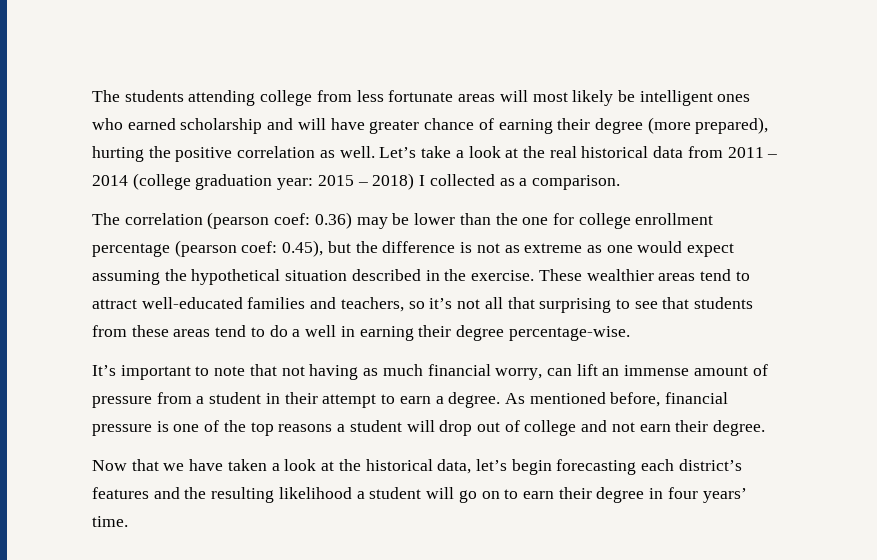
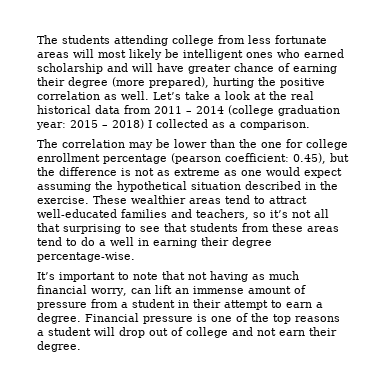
- The correlation (pearson coef: 0.36) may be lower than the one for college enrollment percentage (pearson coef: 0.45), but the difference is not as extreme as one would expect assuming the hypothetical situation described in the exercise.
+ The correlation may be lower than the one for college enrollment percentage (pearson coefficient: 0.45), but the difference is not as extreme as one would expect assuming the hypothetical situation described in the exercise.
- As mentioned before, financial pressure is one of the top reasons a student will drop out of college and not earn their degree.
+ Financial pressure is one of the top reasons a student will drop out of college and not earn their degree.
- Now that we have taken a look at the historical data, let’s begin forecasting each district’s features and the resulting likelihood a student will go on to earn their degree in four years’ time.

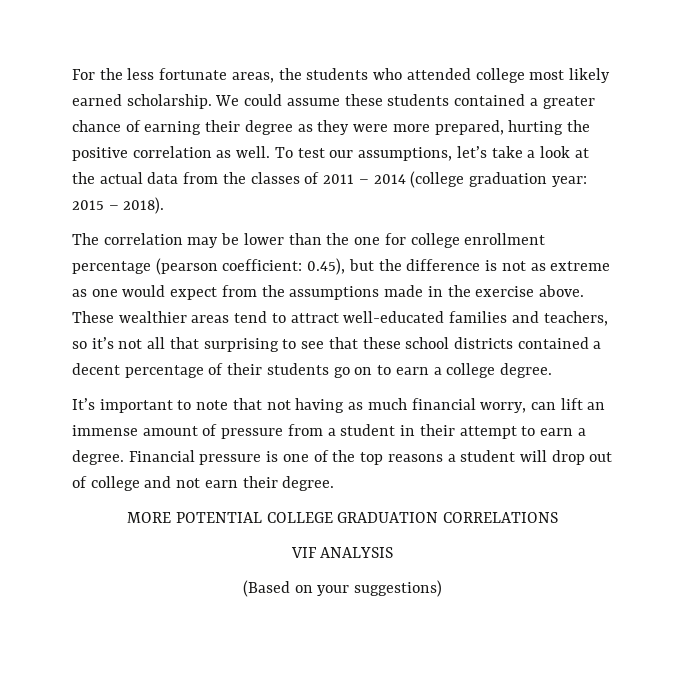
- The students attending college from less fortunate areas will most likely be intelligent ones who earned scholarship and will have greater chance of earning their degree (more prepared), hurting the positive correlation as well.
+ For the less fortunate areas, the students who attended college most likely earned scholarship. We could assume these students contained a greater chance of earning their degree as they were more prepared, hurting the positive correlation as well.
- Let’s take a look at the real historical data from 2011 – 2014 (college graduation year: 2015 – 2018) I collected as a comparison.
+ To test our assumptions, let’s take a look at the actual data from the classes of 2011 – 2014 (college graduation year: 2015 – 2018).
- The correlation may be lower than the one for college enrollment percentage (pearson coefficient: 0.45), but the difference is not as extreme as one would expect assuming the hypothetical situation described in the exercise.
+ The correlation may be lower than the one for college enrollment percentage (pearson coefficient: 0.45), but the difference is not as extreme as one would expect from the assumptions made in the exercise above.
- These wealthier areas tend to attract well-educated families and teachers, so it’s not all that surprising to see that students from these areas tend to do a well in earning their degree percentage-wise.
+ These wealthier areas tend to attract well-educated families and teachers, so it’s not all that surprising to see that these school districts contained a decent percentage of their students go on to earn a college degree.
+ MORE POTENTIAL COLLEGE GRADUATION CORRELATIONS
+ VIF ANALYSIS
+ (Based on your suggestions)

